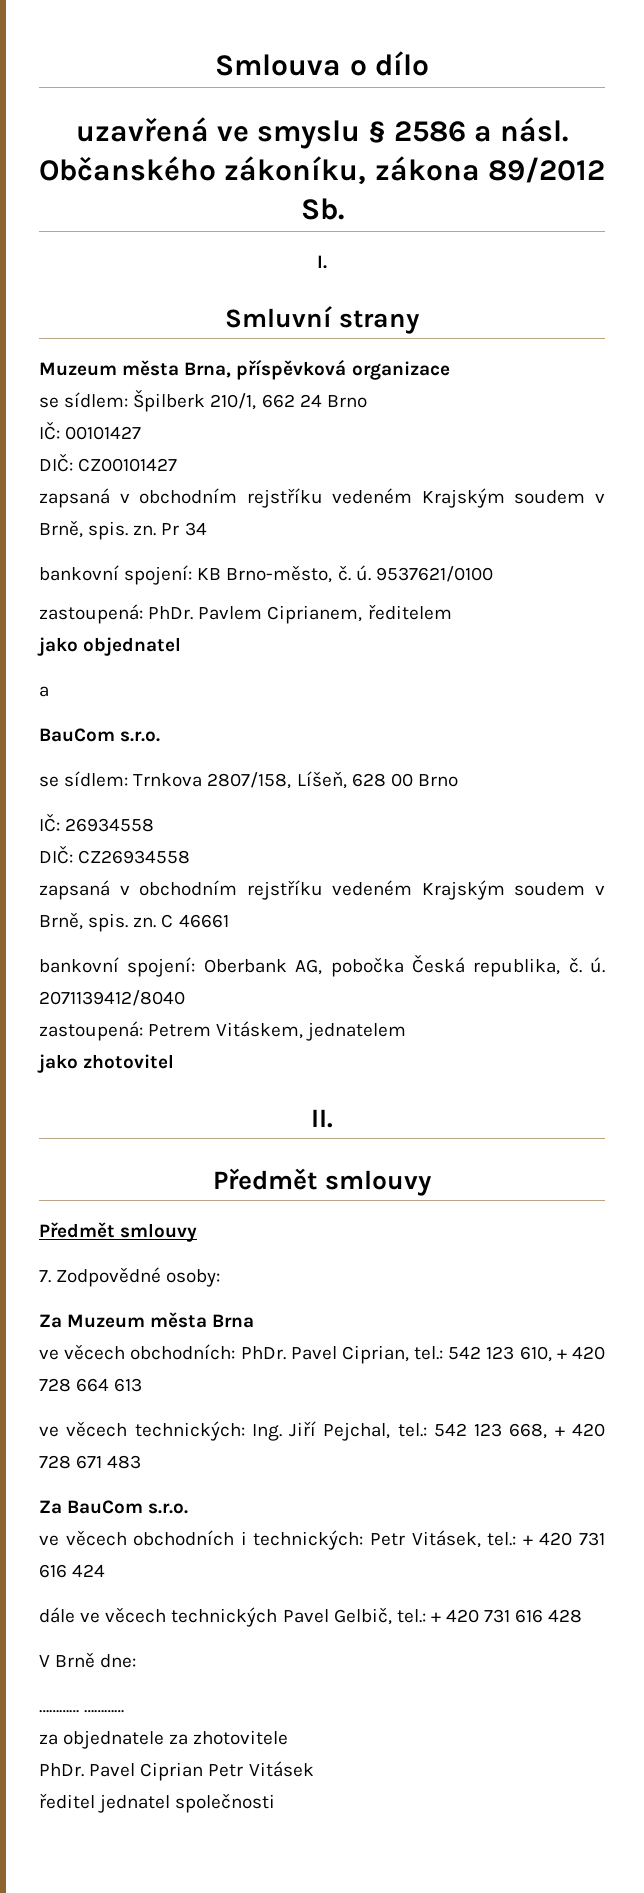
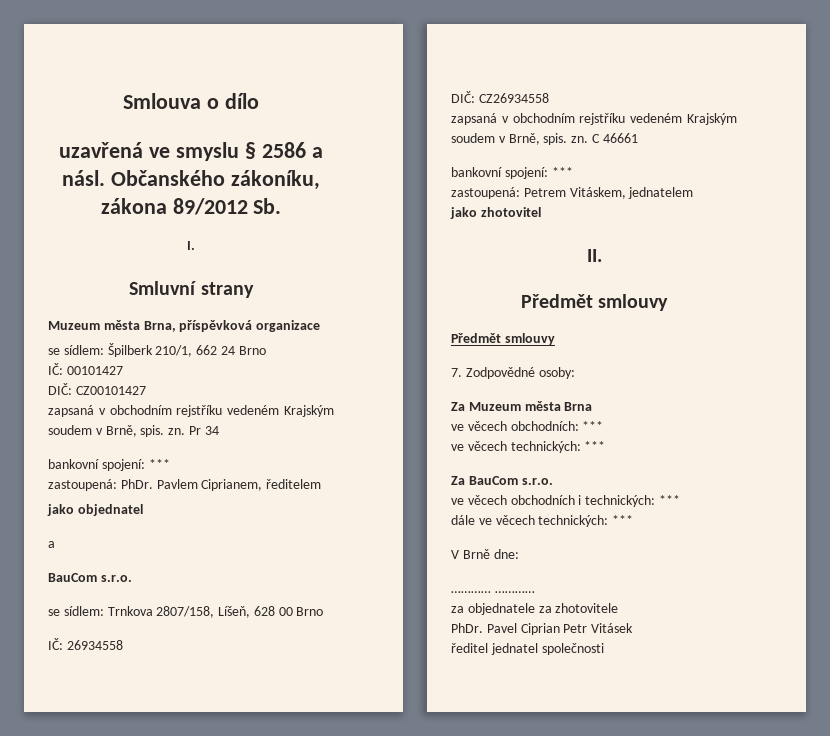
  Pr 34
- bankovní spojení: KB Brno-město, č. ú. 9537621/0100
+ bankovní spojení: ***
  C 46661
- bankovní spojení: Oberbank AG, pobočka Česká republika, č. ú. 2071139412/8040
+ bankovní spojení: ***
- ve věcech obchodních: PhDr. Pavel Ciprian, tel.: 542 123 610, + 420 728 664 613
- ve věcech technických: Ing. Jiří Pejchal, tel.: 542 123 668, + 420 728 671 483
+ ve věcech obchodních: ***
+ ve věcech technických: ***
- ve věcech obchodních i technických: Petr Vitásek, tel.: + 420 731 616 424
- dále ve věcech technických Pavel Gelbič, tel.: + 420 731 616 428
+ ve věcech obchodních i technických: ***
+ dále ve věcech technických: ***

